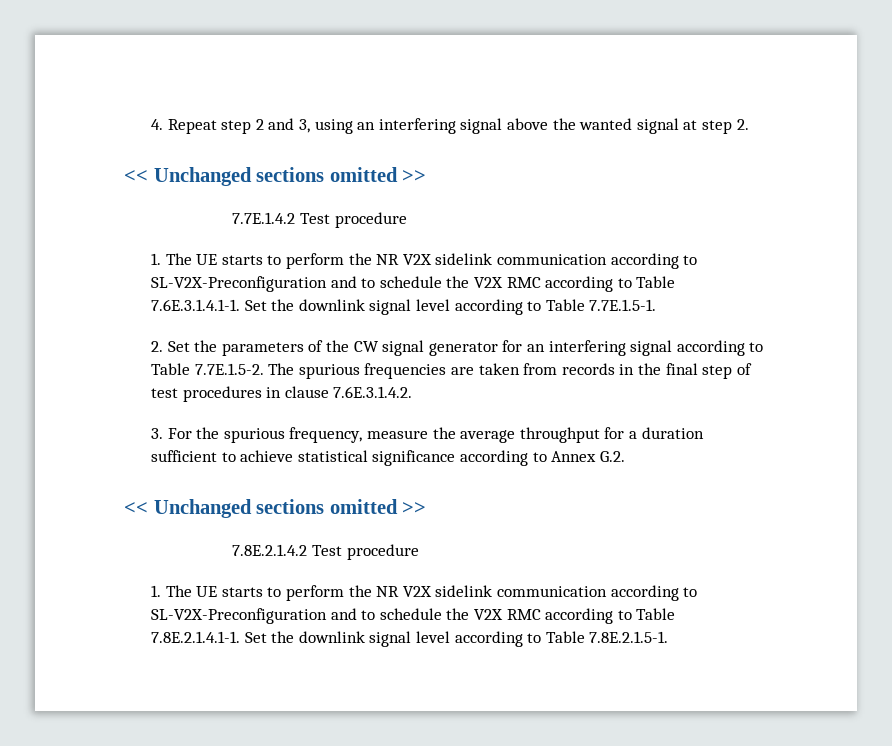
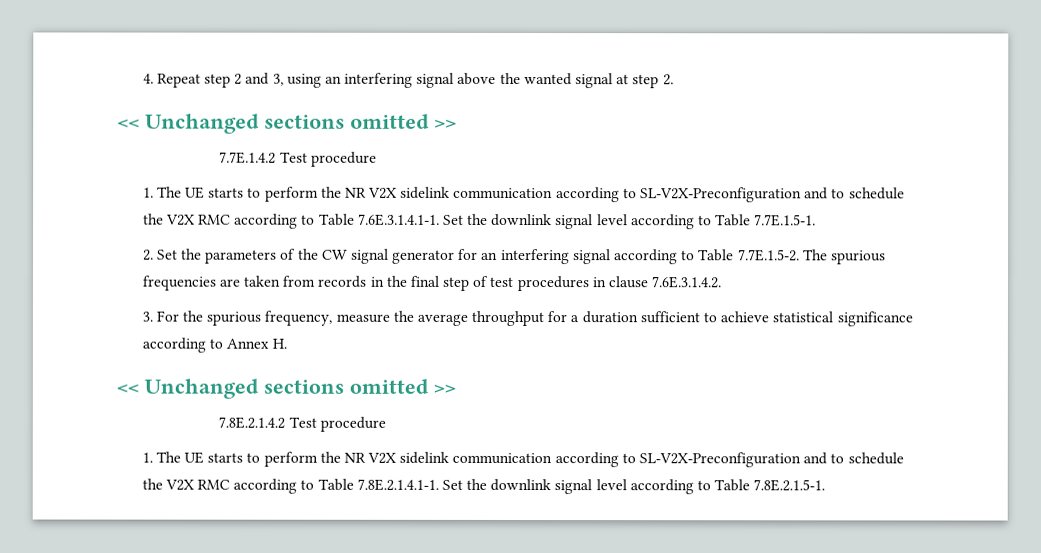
- 3. For the spurious frequency, measure the average throughput for a duration sufficient to achieve statistical significance according to Annex G.2.
+ 3. For the spurious frequency, measure the average throughput for a duration sufficient to achieve statistical significance according to Annex H.

